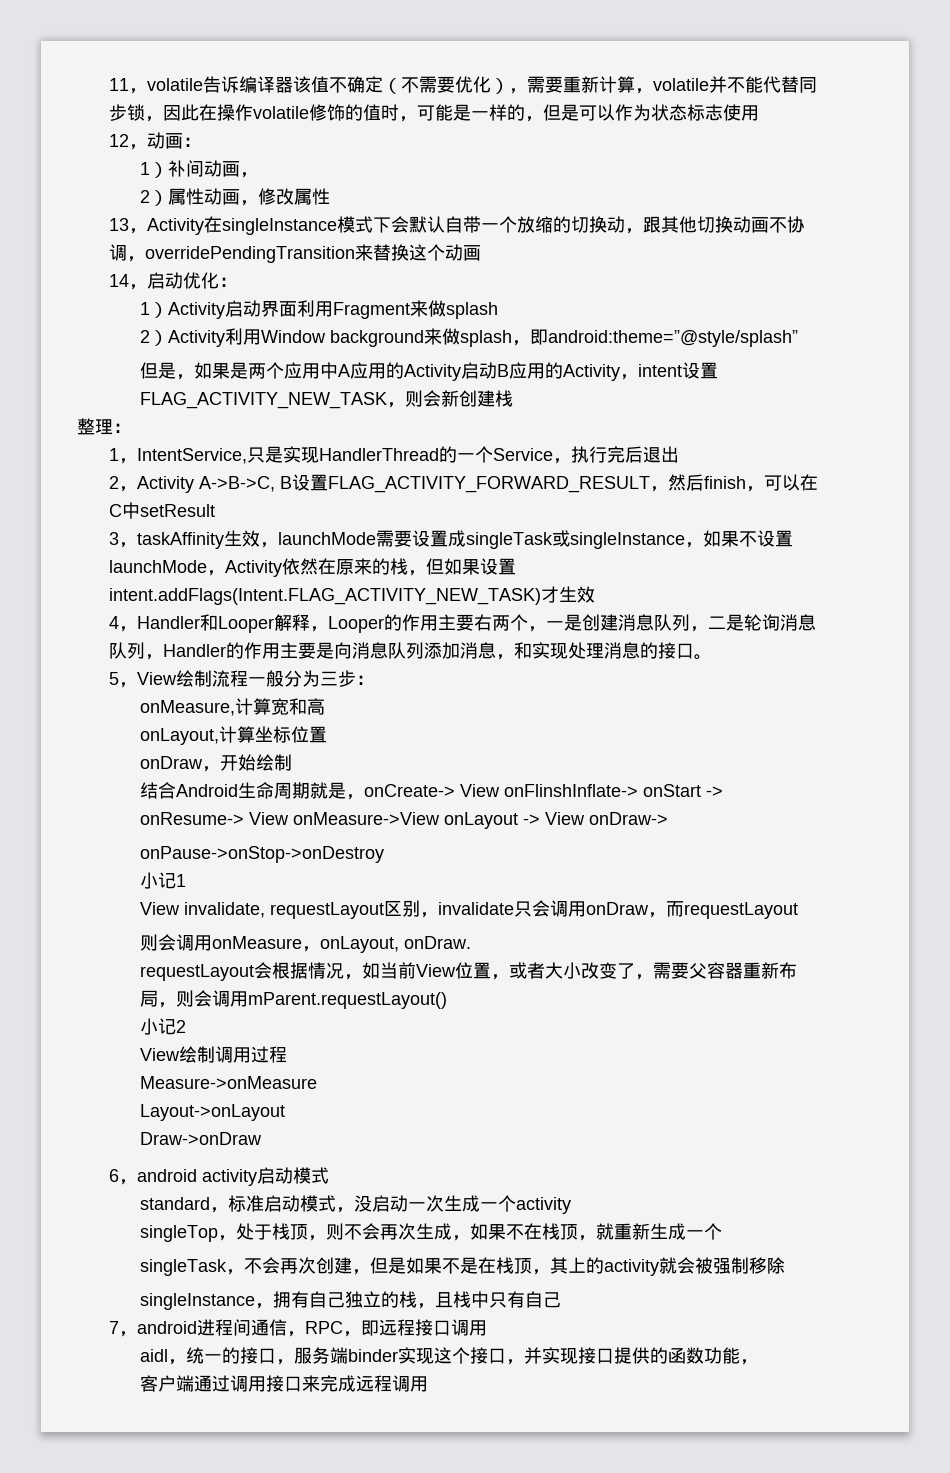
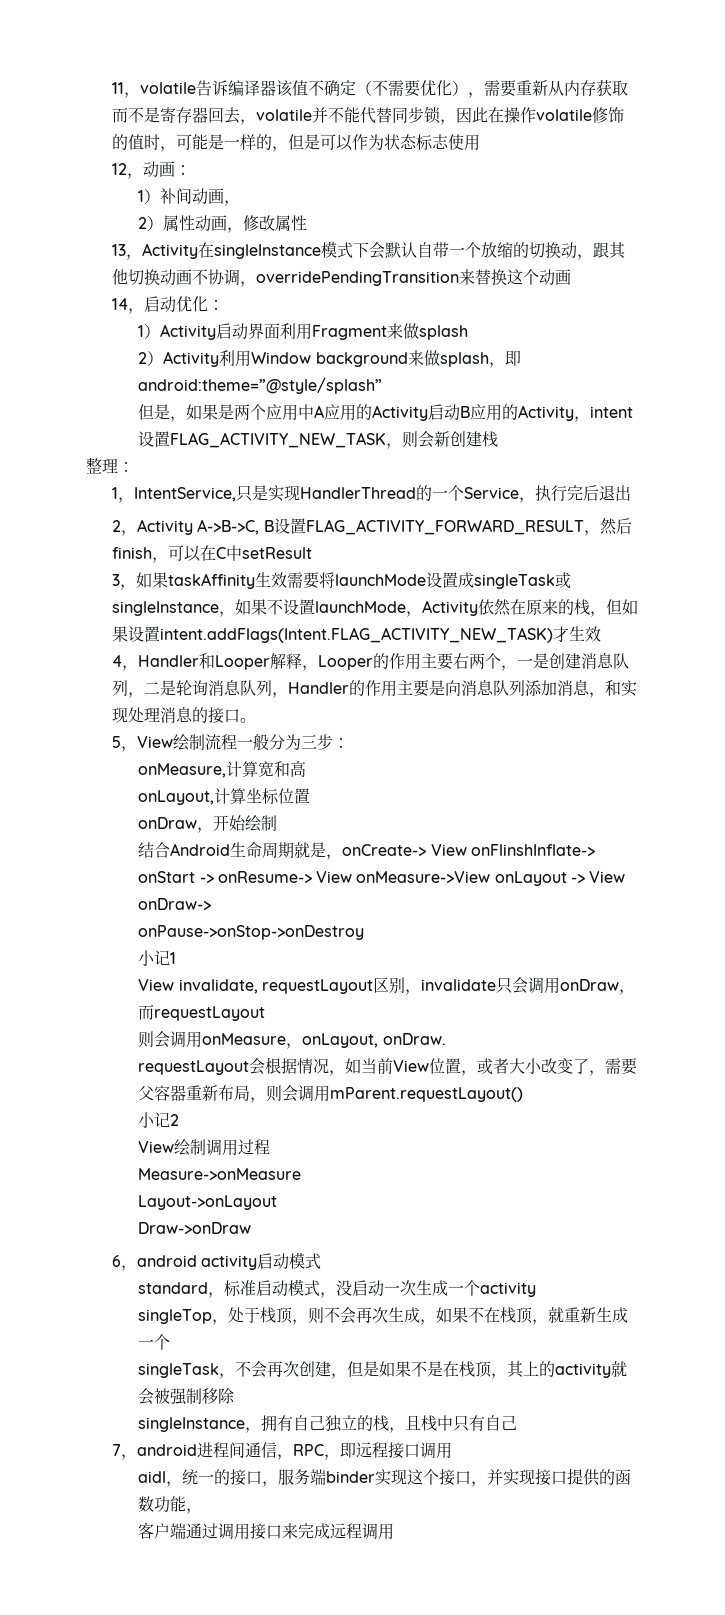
- 11，volatile告诉编译器该值不确定（不需要优化），需要重新计算，volatile并不能代替同步锁，因此在操作volatile修饰的值时，可能是一样的，但是可以作为状态标志使用
+ 11，volatile告诉编译器该值不确定（不需要优化），需要重新从内存获取而不是寄存器回去，volatile并不能代替同步锁，因此在操作volatile修饰的值时，可能是一样的，但是可以作为状态标志使用
- 3，taskAffinity生效，launchMode需要设置成singleTask或singleInstance，如果不设置launchMode，Activity依然在原来的栈，但如果设置intent.addFlags(Intent.FLAG_ACTIVITY_NEW_TASK)才生效
+ 3，如果taskAffinity生效需要将launchMode设置成singleTask或singleInstance，如果不设置launchMode，Activity依然在原来的栈，但如果设置intent.addFlags(Intent.FLAG_ACTIVITY_NEW_TASK)才生效

